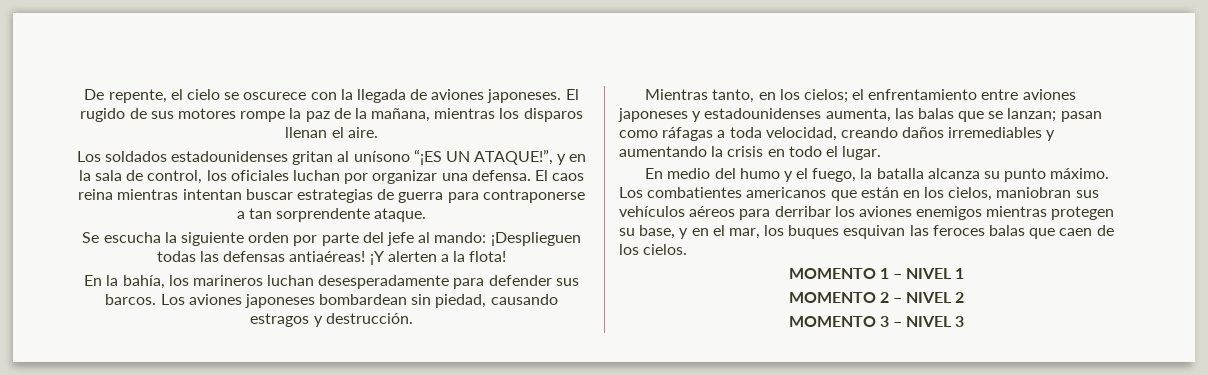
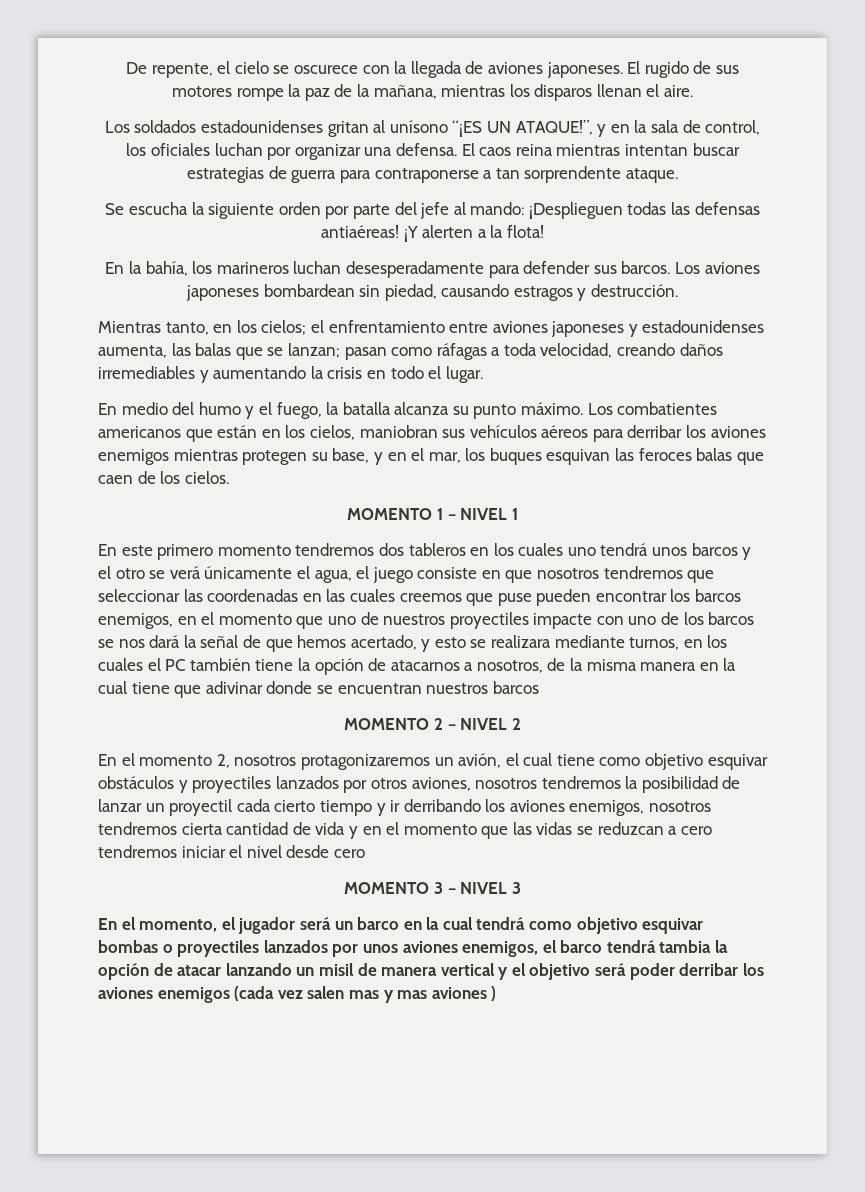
+ En este primero momento tendremos dos tableros en los cuales uno tendrá unos barcos y el otro se verá únicamente el agua, el juego consiste en que nosotros tendremos que seleccionar las coordenadas en las cuales creemos que puse pueden encontrar los barcos enemigos, en el momento que uno de nuestros proyectiles impacte con uno de los barcos se nos dará la señal de que hemos acertado, y esto se realizara mediante turnos, en los cuales el PC también tiene la opción de atacarnos a nosotros, de la misma manera en la cual tiene que adivinar donde se encuentran nuestros barcos
+ En el momento 2, nosotros protagonizaremos un avión, el cual tiene como objetivo esquivar obstáculos y proyectiles lanzados por otros aviones, nosotros tendremos la posibilidad de lanzar un proyectil cada cierto tiempo y ir derribando los aviones enemigos, nosotros tendremos cierta cantidad de vida y en el momento que las vidas se reduzcan a cero tendremos iniciar el nivel desde cero
+ En el momento, el jugador será un barco en la cual tendrá como objetivo esquivar bombas o proyectiles lanzados por unos aviones enemigos, el barco tendrá tambia la opción de atacar lanzando un misil de manera vertical y el objetivo será poder derribar los aviones enemigos (cada vez salen mas y mas aviones )

